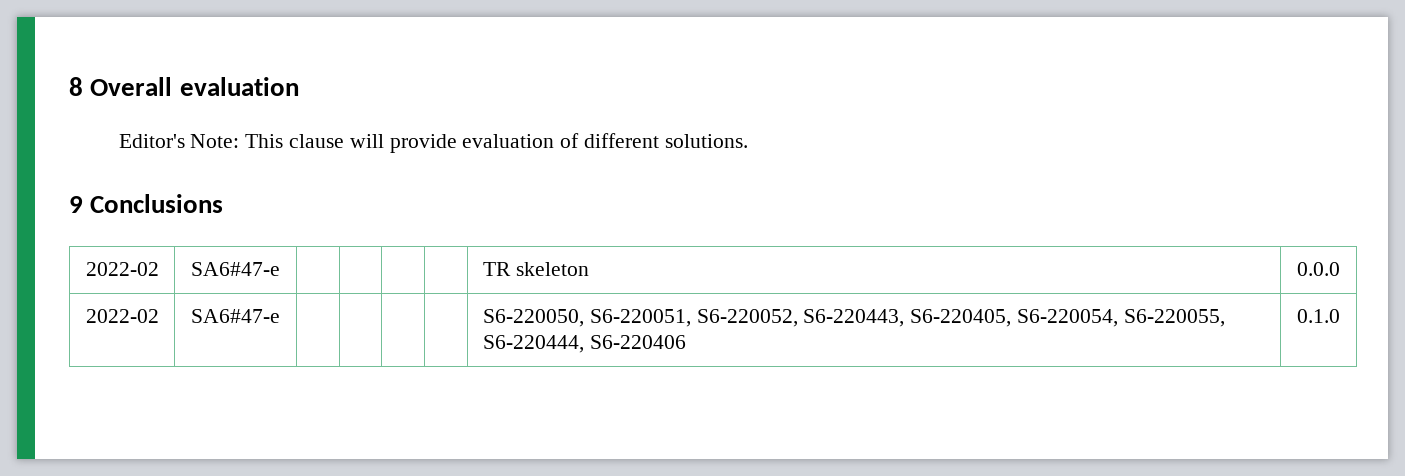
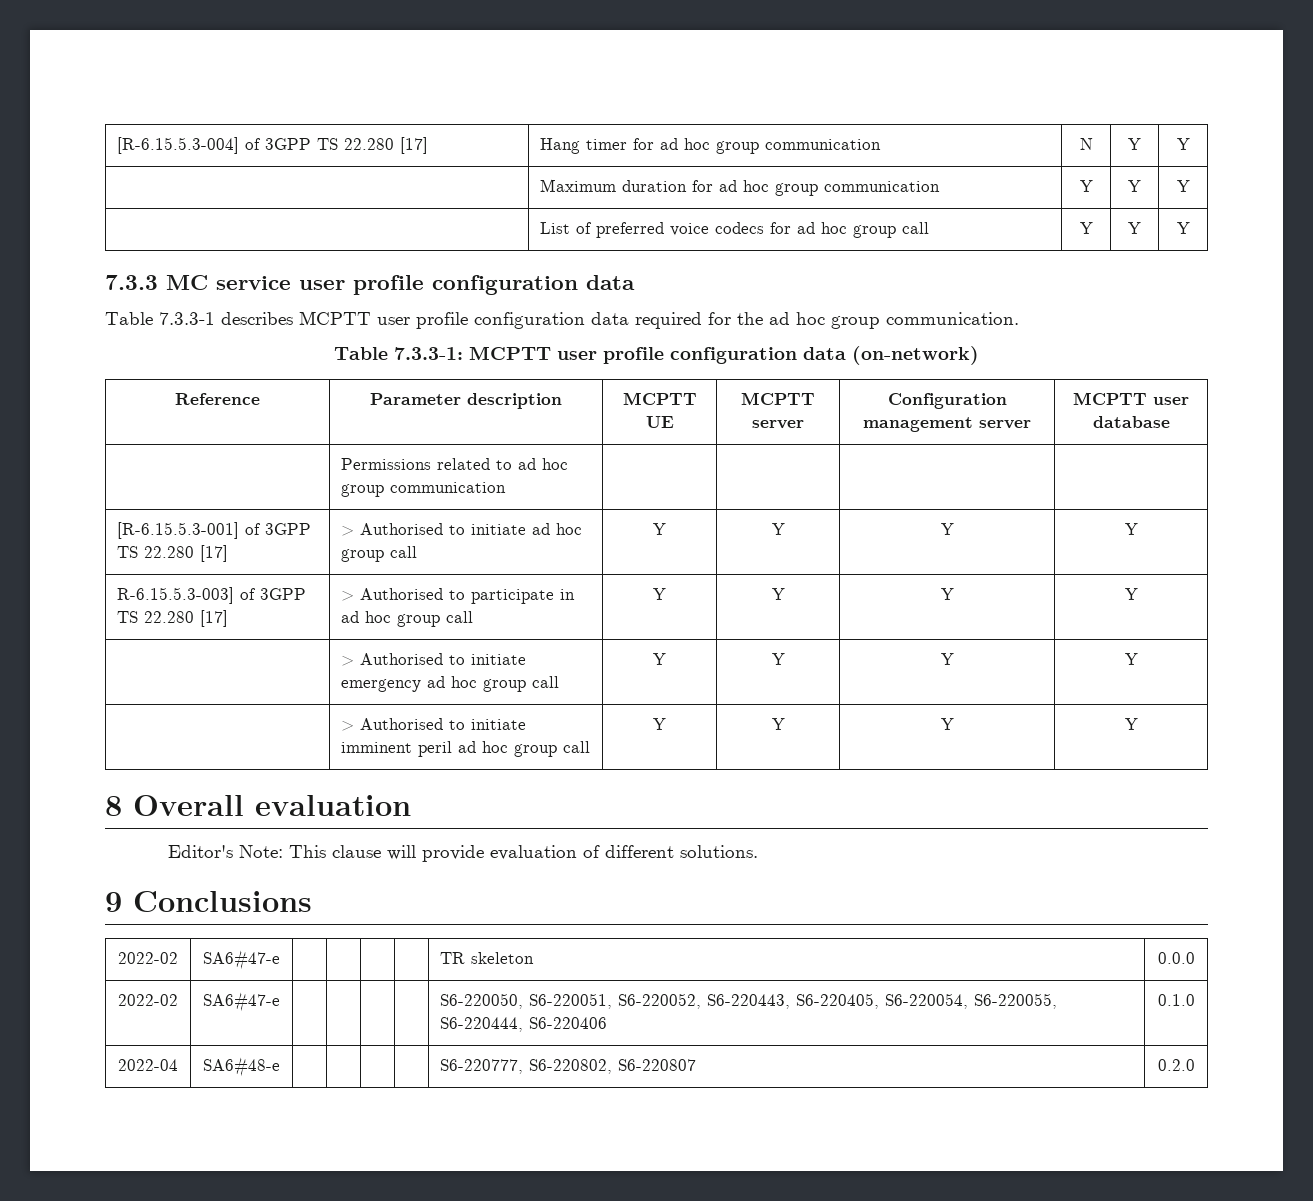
+ [R-6.15.5.3-004] of 3GPP TS 22.280 [17] | Hang timer for ad hoc group communication | N | Y | Y
+ | Maximum duration for ad hoc group communication | Y | Y | Y
+ | List of preferred voice codecs for ad hoc group call | Y | Y | Y
+ 7.3.3 MC service user profile configuration data
+ Table 7.3.3-1 describes MCPTT user profile configuration data required for the ad hoc group communication.
+ Table 7.3.3-1: MCPTT user profile configuration data (on-network)
+ Reference | Parameter description | MCPTT UE | MCPTT server | Configuration management server | MCPTT user database
+ | Permissions related to ad hoc group communication | | | |
+ [R-6.15.5.3-001] of 3GPP TS 22.280 [17] | > Authorised to initiate ad hoc group call | Y | Y | Y | Y
+ R-6.15.5.3-003] of 3GPP TS 22.280 [17] | > Authorised to participate in ad hoc group call | Y | Y | Y | Y
+ | > Authorised to initiate emergency ad hoc group call | Y | Y | Y | Y
+ | > Authorised to initiate imminent peril ad hoc group call | Y | Y | Y | Y
+ 2022-04 | SA6#48-e | | | | | S6-220777, S6-220802, S6-220807 | 0.2.0

